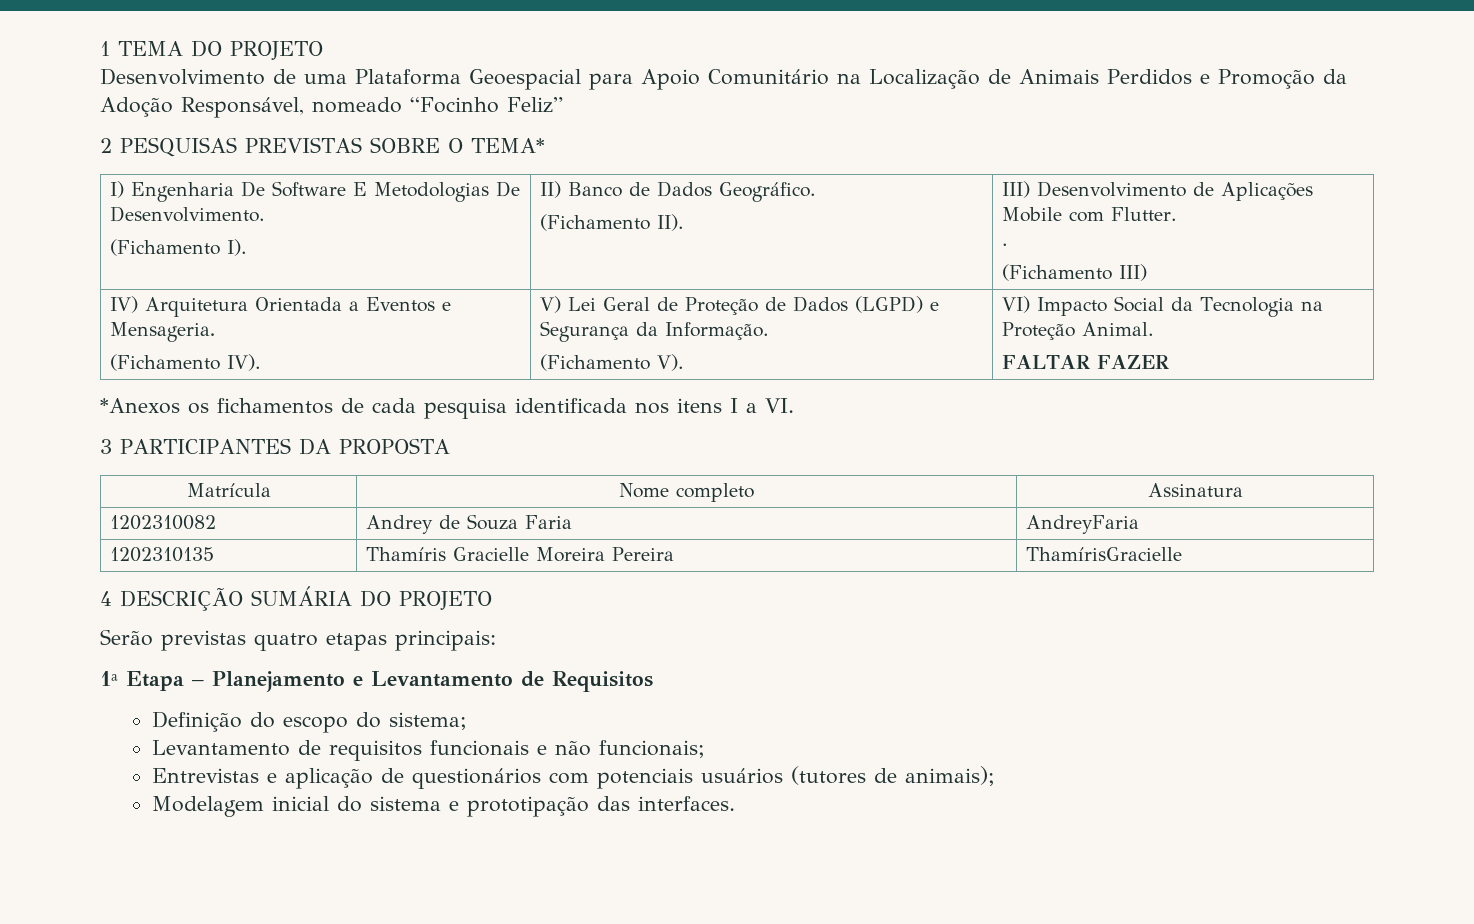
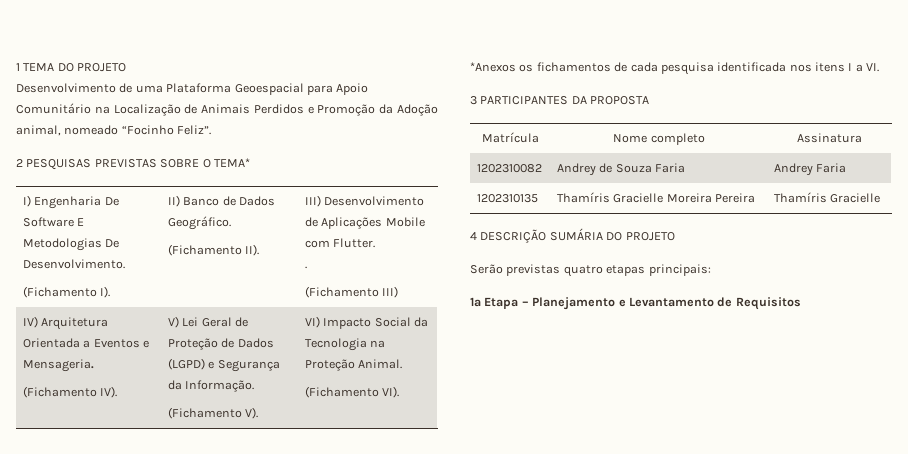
- Desenvolvimento de uma Plataforma Geoespacial para Apoio Comunitário na Localização de Animais Perdidos e Promoção da Adoção Responsável, nomeado “Focinho Feliz”
+ Desenvolvimento de uma Plataforma Geoespacial para Apoio Comunitário na Localização de Animais Perdidos e Promoção da Adoção animal, nomeado “Focinho Feliz”.
  IV) Arquitetura Orientada a Eventos e Mensageria.
  (Fichamento IV). | V) Lei Geral de Proteção de Dados (LGPD) e Segurança da Informação.
  (Fichamento V). | VI) Impacto Social da Tecnologia na Proteção Animal.
- FALTAR FAZER
+ (Fichamento VI).
- 1202310082 | Andrey de Souza Faria | AndreyFaria
+ 1202310082 | Andrey de Souza Faria | Andrey Faria
- 1202310135 | Thamíris Gracielle Moreira Pereira | ThamírisGracielle
+ 1202310135 | Thamíris Gracielle Moreira Pereira | Thamíris Gracielle
- Definição do escopo do sistema;
- Levantamento de requisitos funcionais e não funcionais;
- Entrevistas e aplicação de questionários com potenciais usuários (tutores de animais);
- Modelagem inicial do sistema e prototipação das interfaces.

